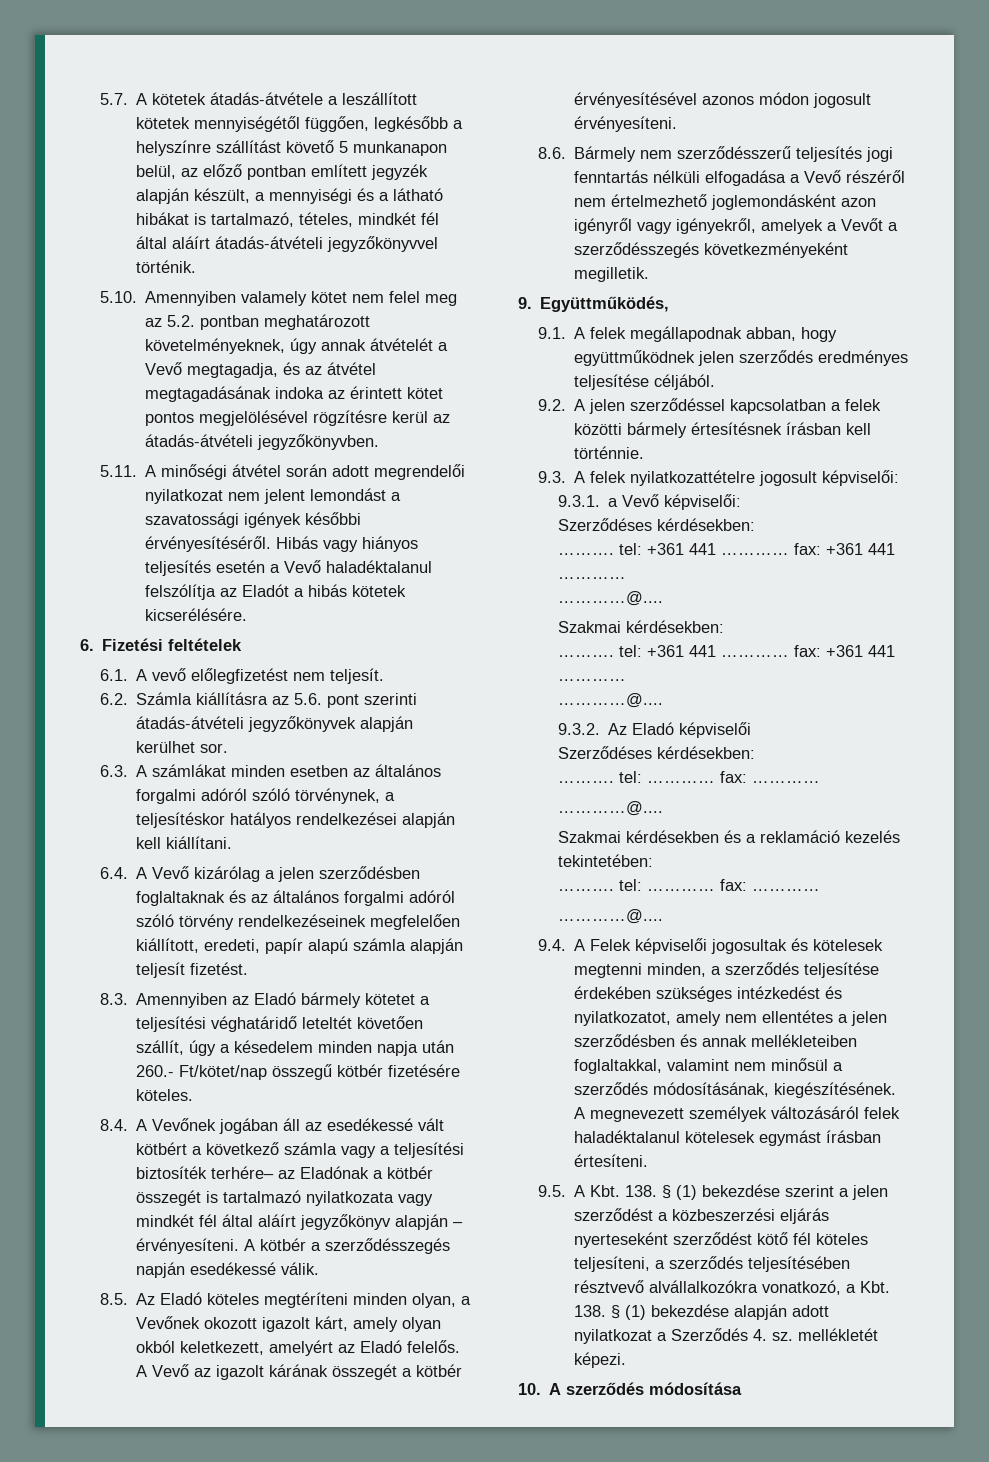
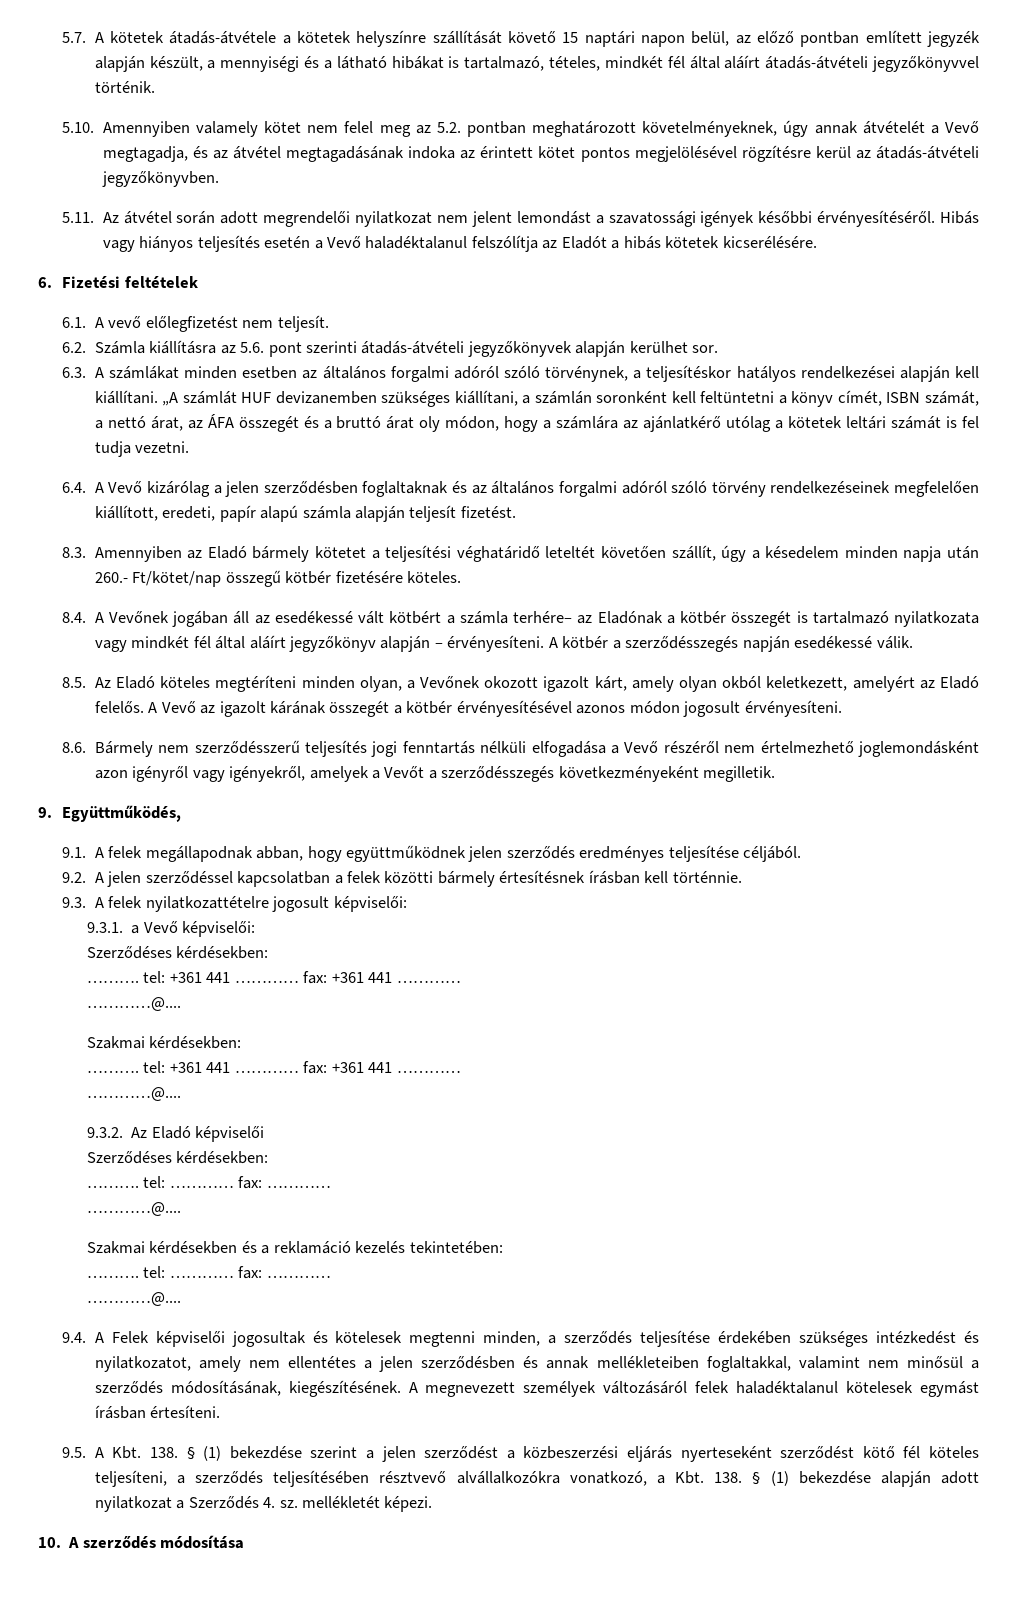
- 5.7. A kötetek átadás-átvétele a leszállított kötetek mennyiségétől függően, legkésőbb a helyszínre szállítást követő 5 munkanapon belül, az előző pontban említett jegyzék alapján készült, a mennyiségi és a látható hibákat is tartalmazó, tételes, mindkét fél által aláírt átadás-átvételi jegyzőkönyvvel történik.
+ 5.7. A kötetek átadás-átvétele a kötetek helyszínre szállítását követő 15 naptári napon belül, az előző pontban említett jegyzék alapján készült, a mennyiségi és a látható hibákat is tartalmazó, tételes, mindkét fél által aláírt átadás-átvételi jegyzőkönyvvel történik.
- 5.11. A minőségi átvétel során adott megrendelői nyilatkozat nem jelent lemondást a szavatossági igények későbbi érvényesítéséről.
+ 5.11. Az átvétel során adott megrendelői nyilatkozat nem jelent lemondást a szavatossági igények későbbi érvényesítéséről.
+ „A számlát HUF devizanemben szükséges kiállítani, a számlán soronként kell feltüntetni a könyv címét, ISBN számát, a nettó árat, az ÁFA összegét és a bruttó árat oly módon, hogy a számlára az ajánlatkérő utólag a kötetek leltári számát is fel tudja vezetni.
- 8.4. A Vevőnek jogában áll az esedékessé vált kötbért a következő számla vagy a teljesítési biztosíték terhére– az Eladónak a kötbér összegét is tartalmazó nyilatkozata vagy mindkét fél által aláírt jegyzőkönyv alapján – érvényesíteni.
+ 8.4. A Vevőnek jogában áll az esedékessé vált kötbért a számla terhére– az Eladónak a kötbér összegét is tartalmazó nyilatkozata vagy mindkét fél által aláírt jegyzőkönyv alapján – érvényesíteni.

